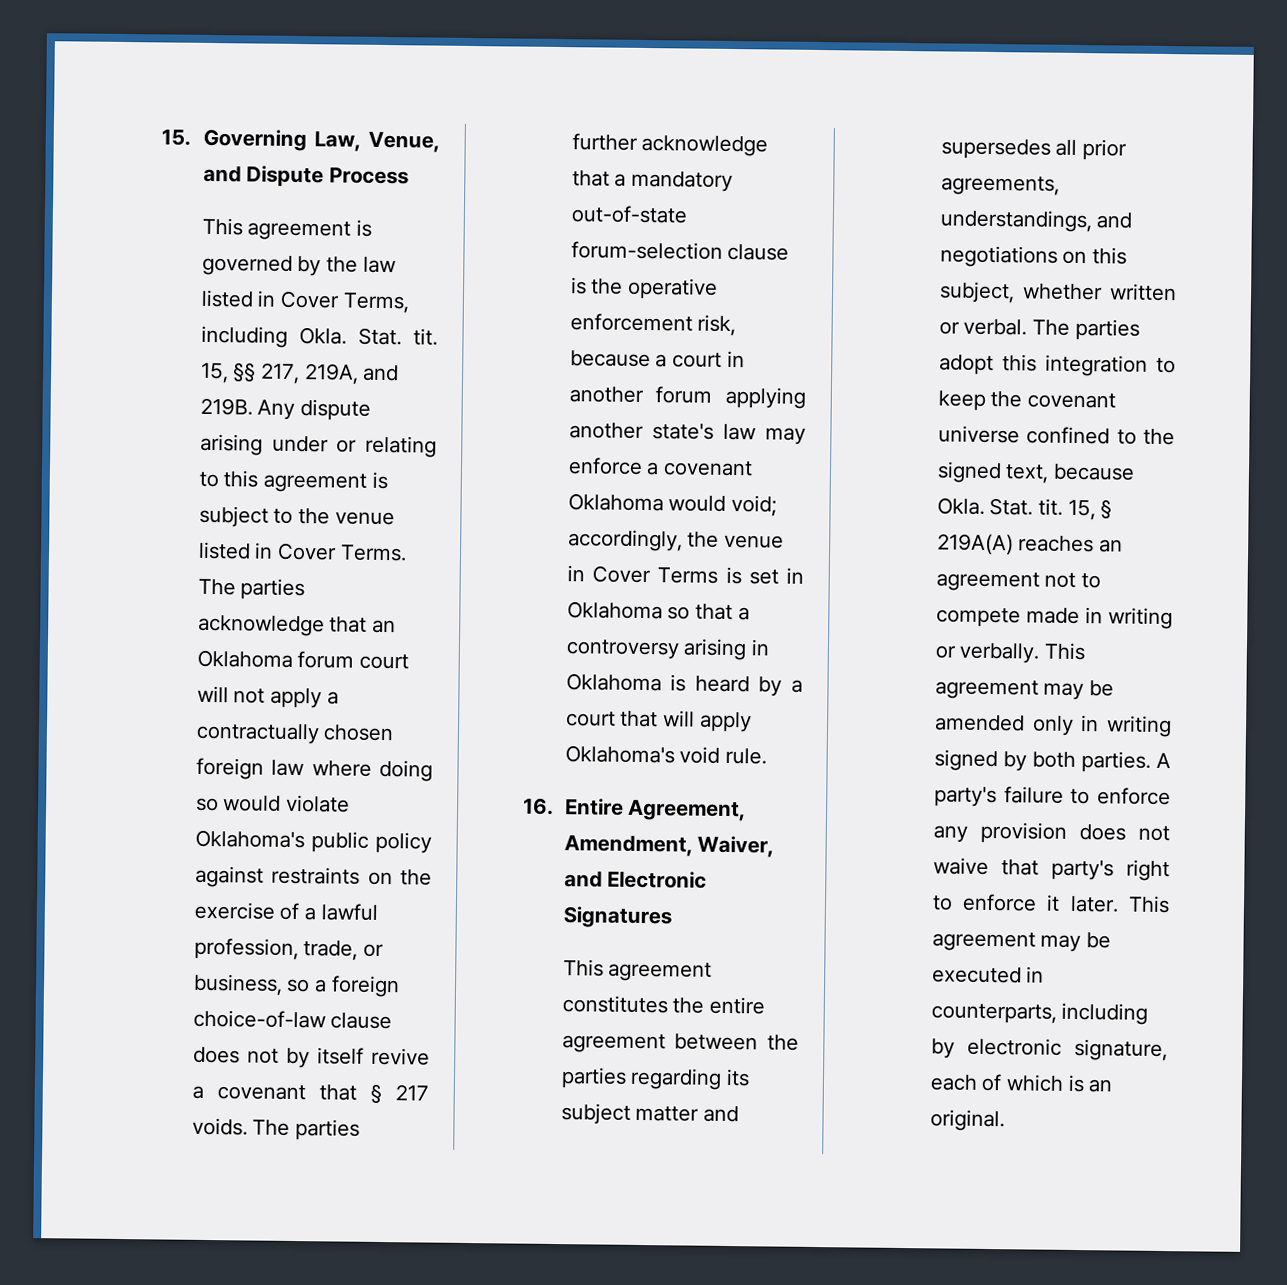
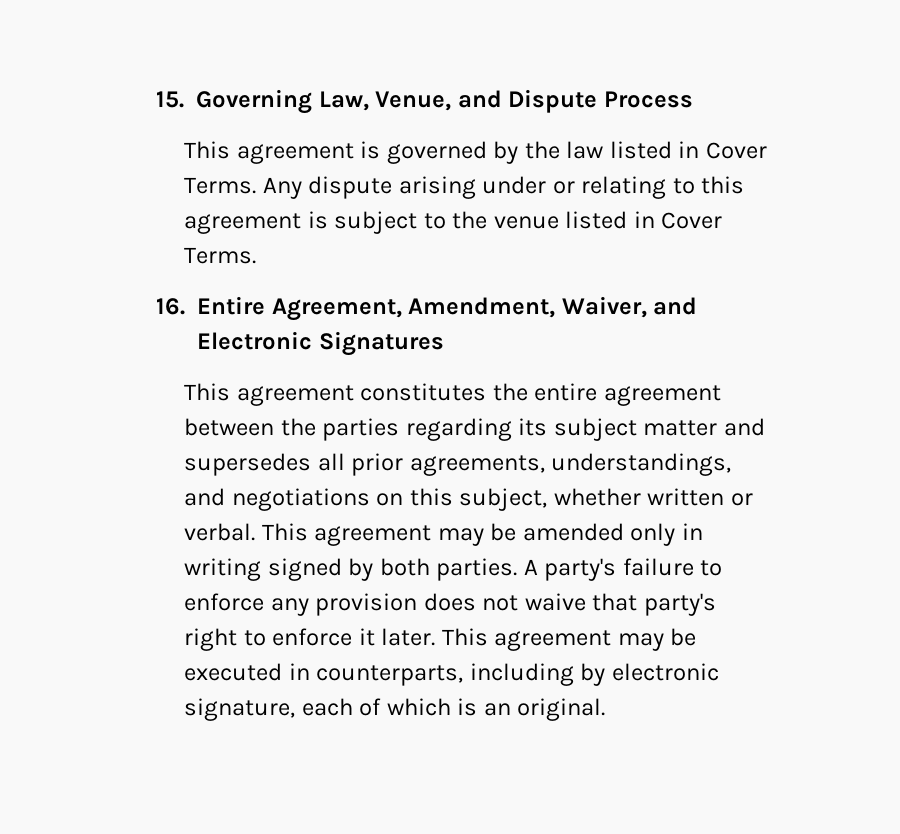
- This agreement is governed by the law listed in Cover Terms, including Okla. Stat. tit. 15, §§ 217, 219A, and 219B.
+ This agreement is governed by the law listed in Cover Terms.
- The parties acknowledge that an Oklahoma forum court will not apply a contractually chosen foreign law where doing so would violate Oklahoma's public policy against restraints on the exercise of a lawful profession, trade, or business, so a foreign choice-of-law clause does not by itself revive a covenant that § 217 voids. The parties further acknowledge that a mandatory out-of-state forum-selection clause is the operative enforcement risk, because a court in another forum applying another state's law may enforce a covenant Oklahoma would void; accordingly, the venue in Cover Terms is set in Oklahoma so that a controversy arising in Oklahoma is heard by a court that will apply Oklahoma's void rule.
- The parties adopt this integration to keep the covenant universe confined to the signed text, because Okla. Stat. tit. 15, § 219A(A) reaches an agreement not to compete made in writing or verbally.

